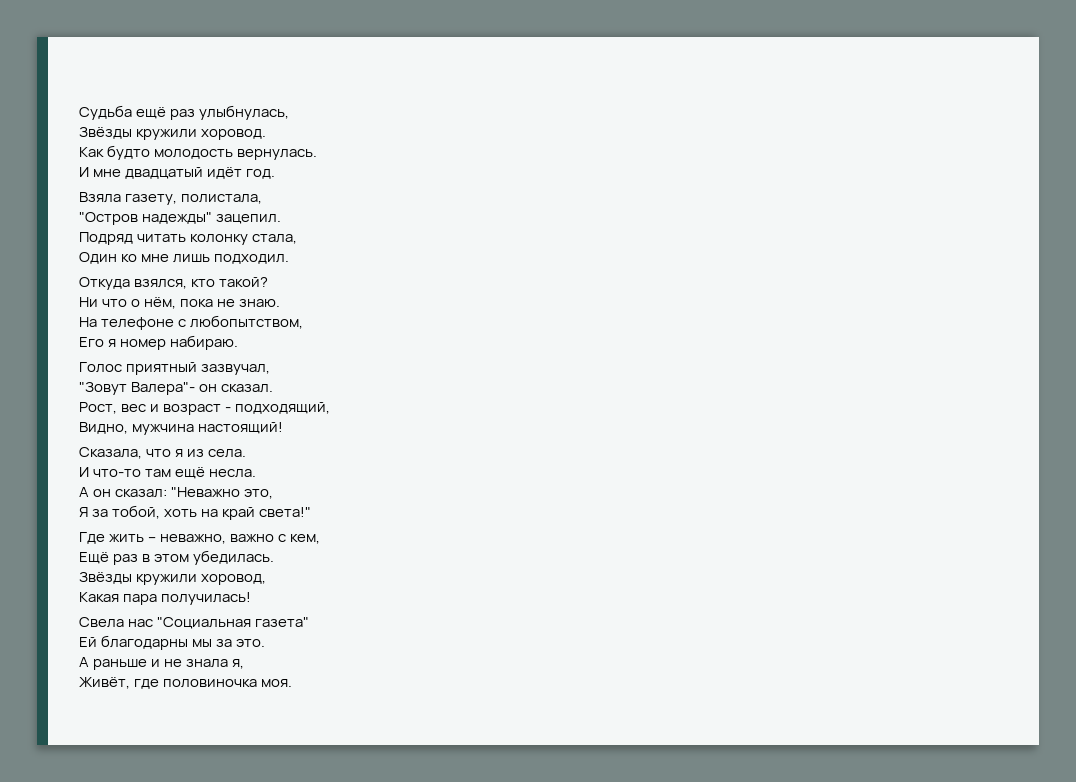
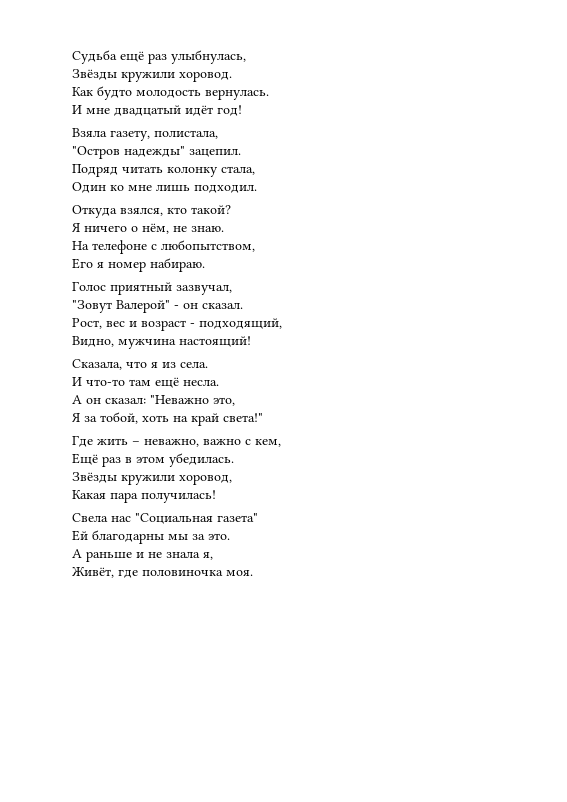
- И мне двадцатый идёт год.
+ И мне двадцатый идёт год!
- Ни что о нём, пока не знаю.
+ Я ничего о нём, не знаю.
- "Зовут Валера"- он сказал.
+ "Зовут Валерой" - он сказал.

